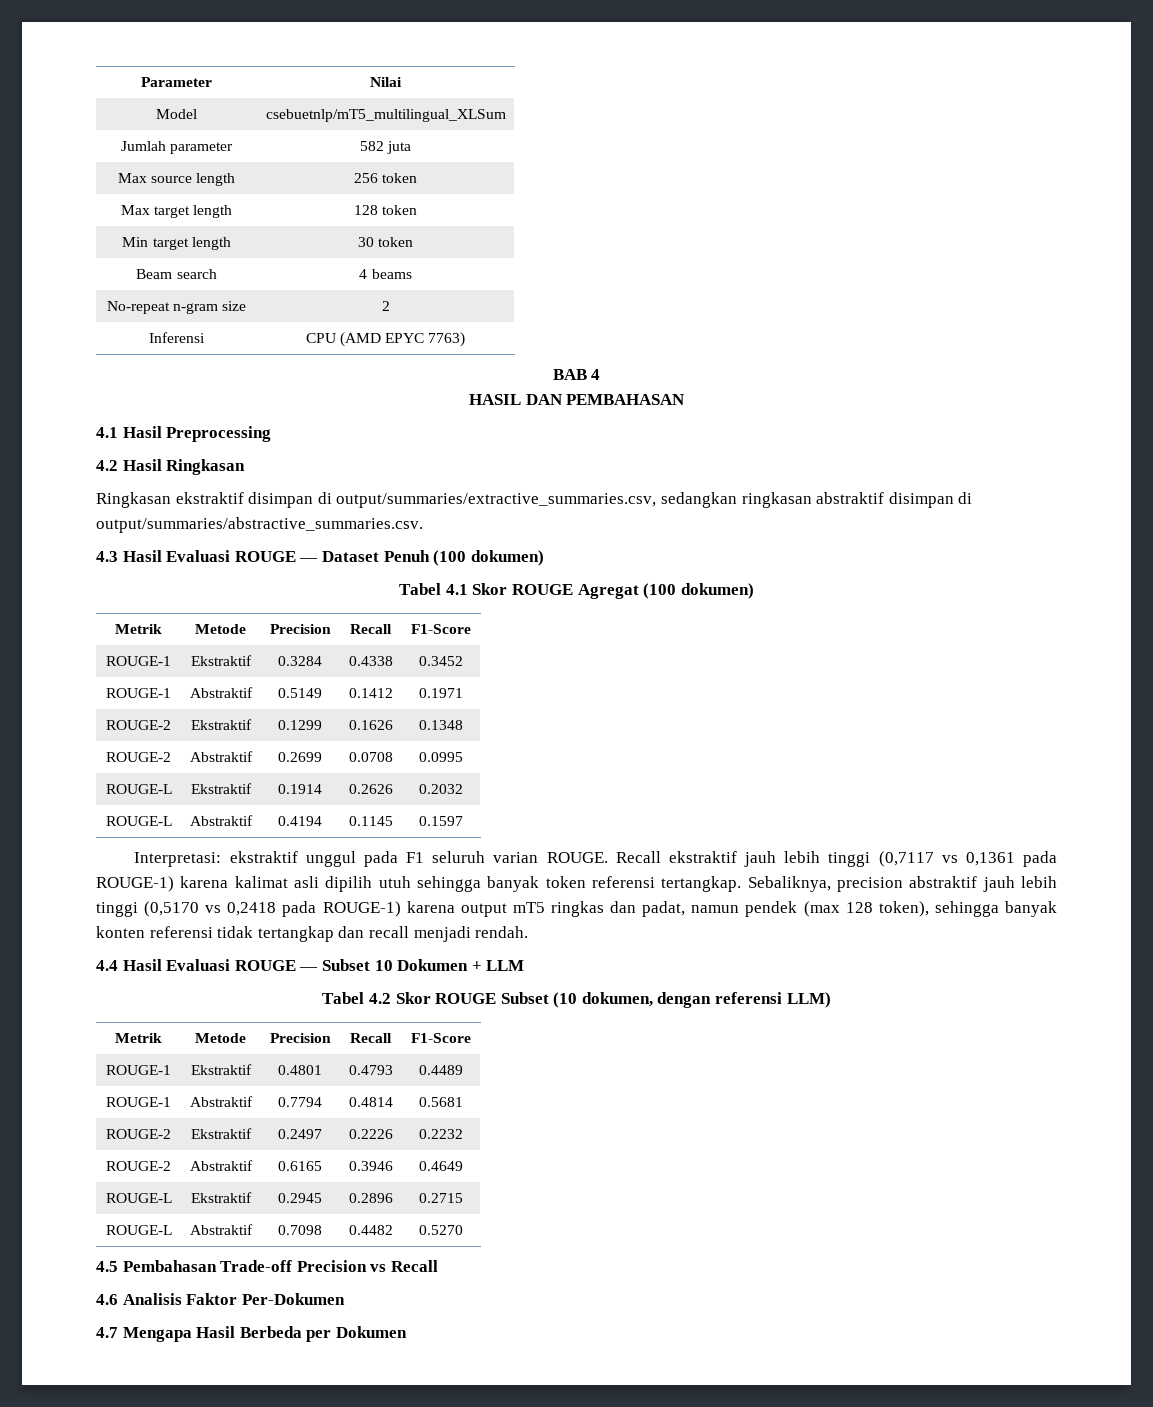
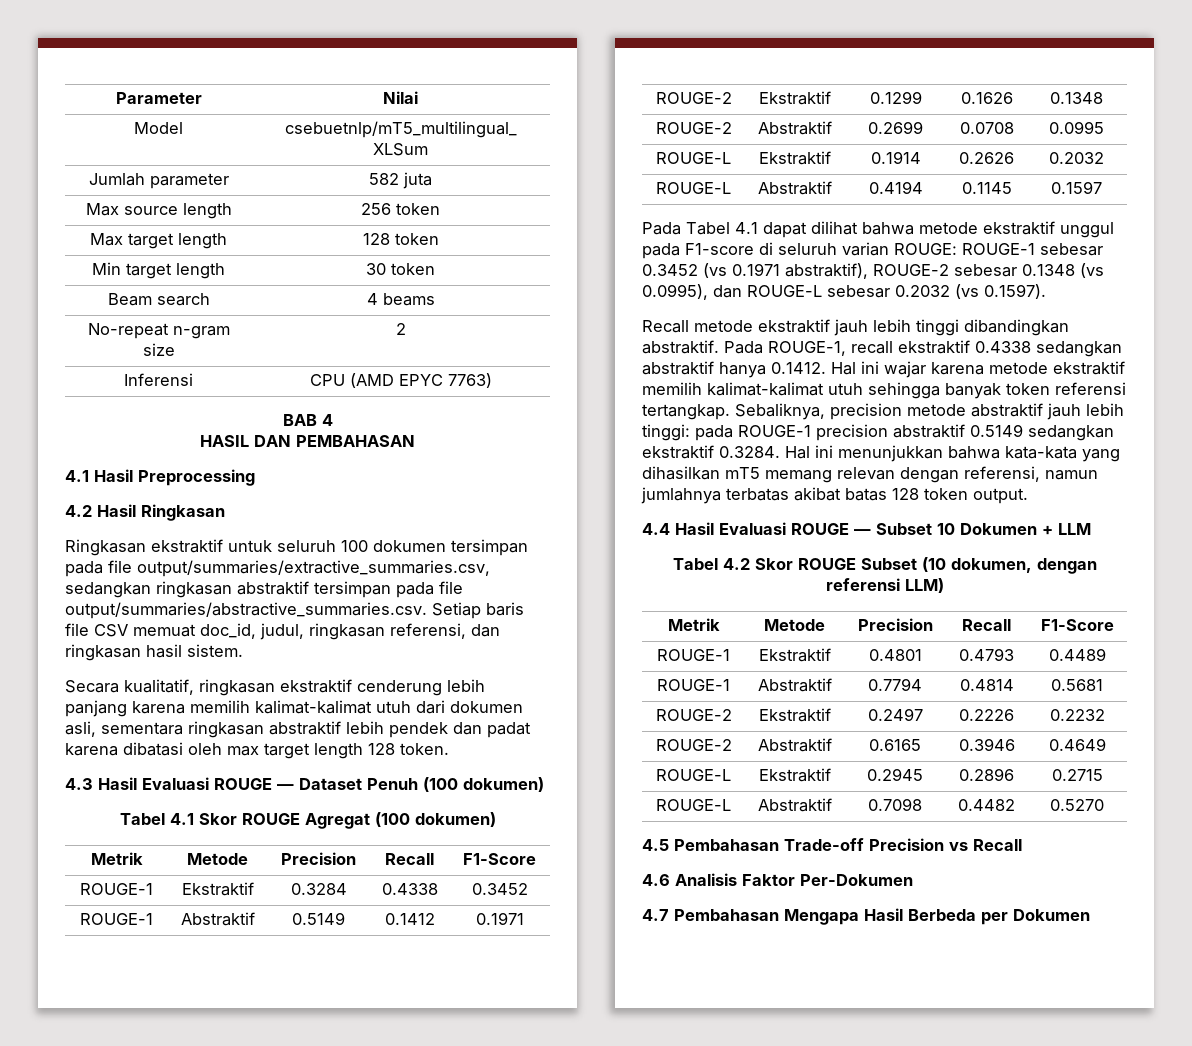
- Ringkasan ekstraktif disimpan di output/summaries/extractive_summaries.csv, sedangkan ringkasan abstraktif disimpan di output/summaries/abstractive_summaries.csv.
+ Ringkasan ekstraktif untuk seluruh 100 dokumen tersimpan pada file output/summaries/extractive_summaries.csv, sedangkan ringkasan abstraktif tersimpan pada file output/summaries/abstractive_summaries.csv. Setiap baris file CSV memuat doc_id, judul, ringkasan referensi, dan ringkasan hasil sistem.
+ Secara kualitatif, ringkasan ekstraktif cenderung lebih panjang karena memilih kalimat-kalimat utuh dari dokumen asli, sementara ringkasan abstraktif lebih pendek dan padat karena dibatasi oleh max target length 128 token.
- Interpretasi: ekstraktif unggul pada F1 seluruh varian ROUGE. Recall ekstraktif jauh lebih tinggi (0,7117 vs 0,1361 pada ROUGE-1) karena kalimat asli dipilih utuh sehingga banyak token referensi tertangkap.
+ Pada Tabel 4.1 dapat dilihat bahwa metode ekstraktif unggul pada F1-score di seluruh varian ROUGE: ROUGE-1 sebesar 0.3452 (vs 0.1971 abstraktif), ROUGE-2 sebesar 0.1348 (vs 0.0995), dan ROUGE-L sebesar 0.2032 (vs 0.1597).
+ Recall metode ekstraktif jauh lebih tinggi dibandingkan abstraktif. Pada ROUGE-1, recall ekstraktif 0.4338 sedangkan abstraktif hanya 0.1412. Hal ini wajar karena metode ekstraktif memilih kalimat-kalimat utuh sehingga banyak token referensi tertangkap.
- Sebaliknya, precision abstraktif jauh lebih tinggi (0,5170 vs 0,2418 pada ROUGE-1) karena output mT5 ringkas dan padat, namun pendek (max 128 token), sehingga banyak konten referensi tidak tertangkap dan recall menjadi rendah.
+ Sebaliknya, precision metode abstraktif jauh lebih tinggi: pada ROUGE-1 precision abstraktif 0.5149 sedangkan ekstraktif 0.3284. Hal ini menunjukkan bahwa kata-kata yang dihasilkan mT5 memang relevan dengan referensi, namun jumlahnya terbatas akibat batas 128 token output.
- 4.7 Mengapa Hasil Berbeda per Dokumen
+ 4.7 Pembahasan Mengapa Hasil Berbeda per Dokumen

